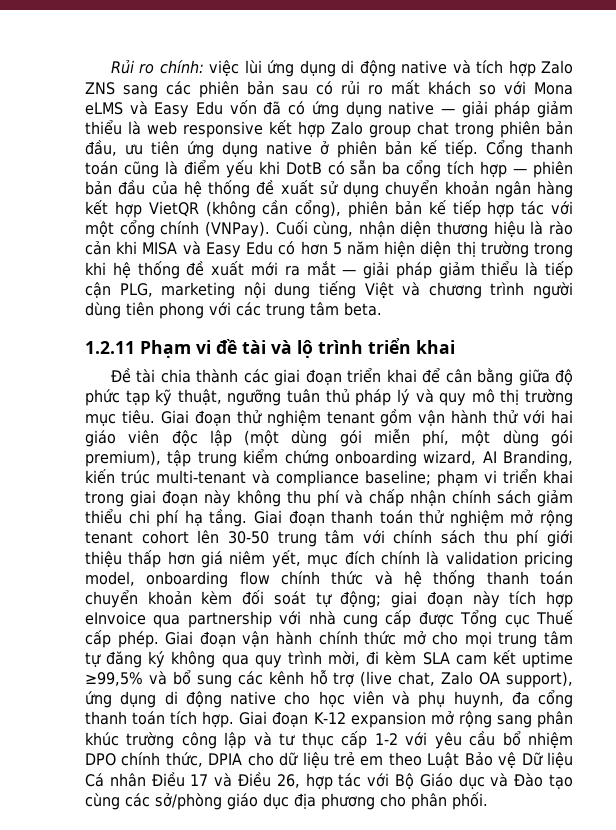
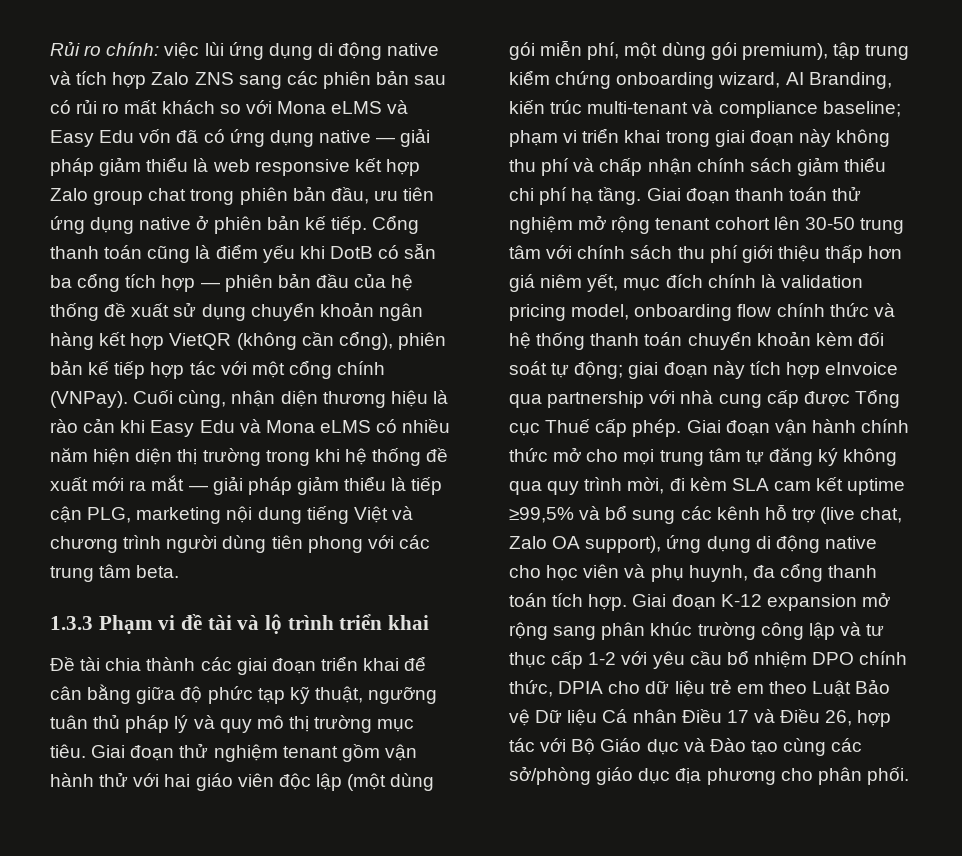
- Cuối cùng, nhận diện thương hiệu là rào cản khi MISA và Easy Edu có hơn 5 năm hiện diện thị trường trong khi hệ thống đề xuất mới ra mắt — giải pháp giảm thiểu là tiếp cận PLG, marketing nội dung tiếng Việt và chương trình người dùng tiên phong với các trung tâm beta.
+ Cuối cùng, nhận diện thương hiệu là rào cản khi Easy Edu và Mona eLMS có nhiều năm hiện diện thị trường trong khi hệ thống đề xuất mới ra mắt — giải pháp giảm thiểu là tiếp cận PLG, marketing nội dung tiếng Việt và chương trình người dùng tiên phong với các trung tâm beta.
- 1.2.11 Phạm vi đề tài và lộ trình triển khai
+ 1.3.3 Phạm vi đề tài và lộ trình triển khai

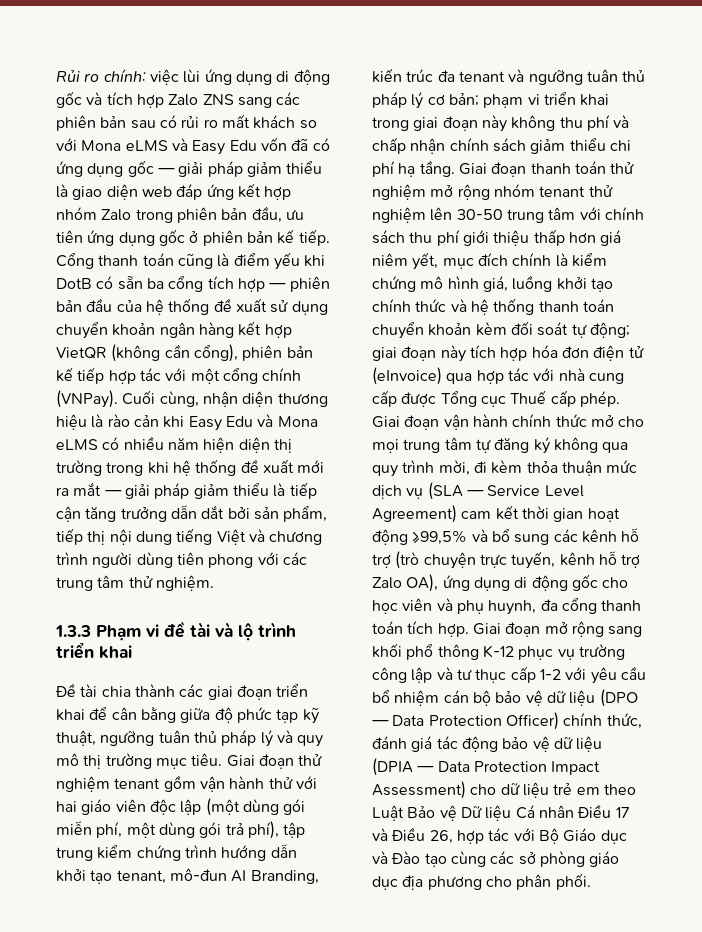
- Rủi ro chính: việc lùi ứng dụng di động native và tích hợp Zalo ZNS sang các phiên bản sau có rủi ro mất khách so với Mona eLMS và Easy Edu vốn đã có ứng dụng native — giải pháp giảm thiểu là web responsive kết hợp Zalo group chat trong phiên bản đầu, ưu tiên ứng dụng native ở phiên bản kế tiếp.
+ Rủi ro chính: việc lùi ứng dụng di động gốc và tích hợp Zalo ZNS sang các phiên bản sau có rủi ro mất khách so với Mona eLMS và Easy Edu vốn đã có ứng dụng gốc — giải pháp giảm thiểu là giao diện web đáp ứng kết hợp nhóm Zalo trong phiên bản đầu, ưu tiên ứng dụng gốc ở phiên bản kế tiếp.
- Cuối cùng, nhận diện thương hiệu là rào cản khi Easy Edu và Mona eLMS có nhiều năm hiện diện thị trường trong khi hệ thống đề xuất mới ra mắt — giải pháp giảm thiểu là tiếp cận PLG, marketing nội dung tiếng Việt và chương trình người dùng tiên phong với các trung tâm beta.
+ Cuối cùng, nhận diện thương hiệu là rào cản khi Easy Edu và Mona eLMS có nhiều năm hiện diện thị trường trong khi hệ thống đề xuất mới ra mắt — giải pháp giảm thiểu là tiếp cận tăng trưởng dẫn dắt bởi sản phẩm, tiếp thị nội dung tiếng Việt và chương trình người dùng tiên phong với các trung tâm thử nghiệm.
- Giai đoạn thử nghiệm tenant gồm vận hành thử với hai giáo viên độc lập (một dùng gói miễn phí, một dùng gói premium), tập trung kiểm chứng onboarding wizard, AI Branding, kiến trúc multi-tenant và compliance baseline; phạm vi triển khai trong giai đoạn này không thu phí và chấp nhận chính sách giảm thiểu chi phí hạ tầng.
+ Giai đoạn thử nghiệm tenant gồm vận hành thử với hai giáo viên độc lập (một dùng gói miễn phí, một dùng gói trả phí), tập trung kiểm chứng trình hướng dẫn khởi tạo tenant, mô-đun AI Branding, kiến trúc đa tenant và ngưỡng tuân thủ pháp lý cơ bản; phạm vi triển khai trong giai đoạn này không thu phí và chấp nhận chính sách giảm thiểu chi phí hạ tầng.
- Giai đoạn thanh toán thử nghiệm mở rộng tenant cohort lên 30-50 trung tâm với chính sách thu phí giới thiệu thấp hơn giá niêm yết, mục đích chính là validation pricing model, onboarding flow chính thức và hệ thống thanh toán chuyển khoản kèm đối soát tự động; giai đoạn này tích hợp eInvoice qua partnership với nhà cung cấp được Tổng cục Thuế cấp phép.
+ Giai đoạn thanh toán thử nghiệm mở rộng nhóm tenant thử nghiệm lên 30-50 trung tâm với chính sách thu phí giới thiệu thấp hơn giá niêm yết, mục đích chính là kiểm chứng mô hình giá, luồng khởi tạo chính thức và hệ thống thanh toán chuyển khoản kèm đối soát tự động; giai đoạn này tích hợp hóa đơn điện tử (eInvoice) qua hợp tác với nhà cung cấp được Tổng cục Thuế cấp phép.
- Giai đoạn vận hành chính thức mở cho mọi trung tâm tự đăng ký không qua quy trình mời, đi kèm SLA cam kết uptime ≥99,5% và bổ sung các kênh hỗ trợ (live chat, Zalo OA support), ứng dụng di động native cho học viên và phụ huynh, đa cổng thanh toán tích hợp.
+ Giai đoạn vận hành chính thức mở cho mọi trung tâm tự đăng ký không qua quy trình mời, đi kèm thỏa thuận mức dịch vụ (SLA — Service Level Agreement) cam kết thời gian hoạt động ≥99,5% và bổ sung các kênh hỗ trợ (trò chuyện trực tuyến, kênh hỗ trợ Zalo OA), ứng dụng di động gốc cho học viên và phụ huynh, đa cổng thanh toán tích hợp.
- Giai đoạn K-12 expansion mở rộng sang phân khúc trường công lập và tư thục cấp 1-2 với yêu cầu bổ nhiệm DPO chính thức, DPIA cho dữ liệu trẻ em theo Luật Bảo vệ Dữ liệu Cá nhân Điều 17 và Điều 26, hợp tác với Bộ Giáo dục và Đào tạo cùng các sở/phòng giáo dục địa phương cho phân phối.
+ Giai đoạn mở rộng sang khối phổ thông K-12 phục vụ trường công lập và tư thục cấp 1-2 với yêu cầu bổ nhiệm cán bộ bảo vệ dữ liệu (DPO — Data Protection Officer) chính thức, đánh giá tác động bảo vệ dữ liệu (DPIA — Data Protection Impact Assessment) cho dữ liệu trẻ em theo Luật Bảo vệ Dữ liệu Cá nhân Điều 17 và Điều 26, hợp tác với Bộ Giáo dục và Đào tạo cùng các sở phòng giáo dục địa phương cho phân phối.

